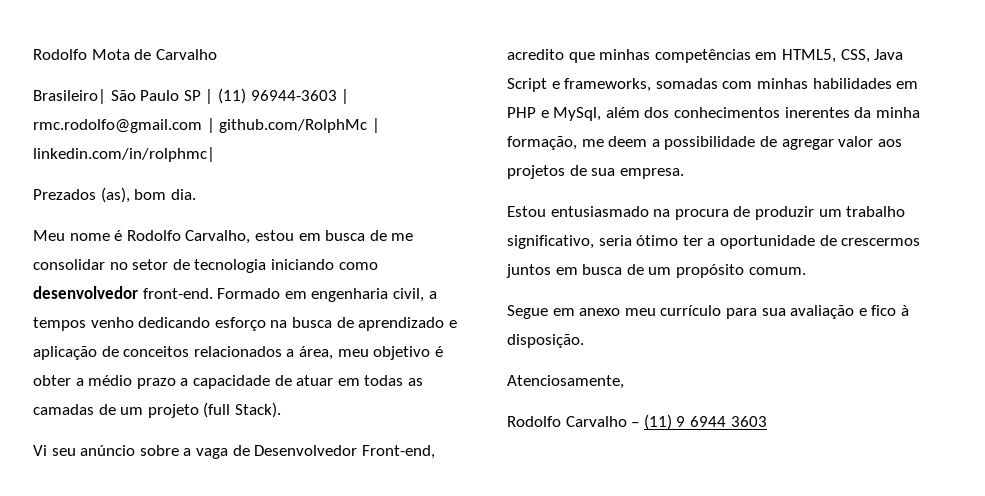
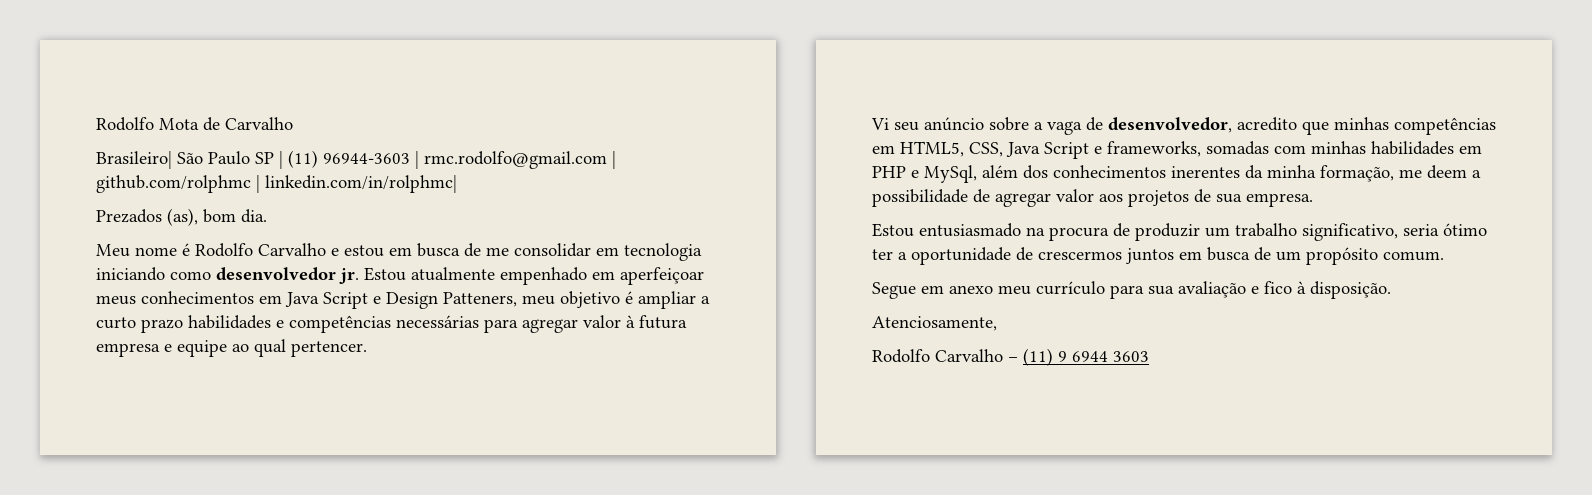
- Brasileiro| São Paulo SP | (11) 96944-3603 | rmc.rodolfo@gmail.com | github.com/RolphMc | linkedin.com/in/rolphmc|
+ Brasileiro| São Paulo SP | (11) 96944-3603 | rmc.rodolfo@gmail.com | github.com/rolphmc | linkedin.com/in/rolphmc|
- Meu nome é Rodolfo Carvalho, estou em busca de me consolidar no setor de tecnologia iniciando como desenvolvedor front-end. Formado em engenharia civil, a tempos venho dedicando esforço na busca de aprendizado e aplicação de conceitos relacionados a área, meu objetivo é obter a médio prazo a capacidade de atuar em todas as camadas de um projeto (full Stack).
+ Meu nome é Rodolfo Carvalho e estou em busca de me consolidar em tecnologia iniciando como desenvolvedor jr. Estou atualmente empenhado em aperfeiçoar meus conhecimentos em Java Script e Design Patteners, meu objetivo é ampliar a curto prazo habilidades e competências necessárias para agregar valor à futura empresa e equipe ao qual pertencer.
- Vi seu anúncio sobre a vaga de Desenvolvedor Front-end, acredito que minhas competências em HTML5, CSS, Java Script e frameworks, somadas com minhas habilidades em PHP e MySql, além dos conhecimentos inerentes da minha formação, me deem a possibilidade de agregar valor aos projetos de sua empresa.
+ Vi seu anúncio sobre a vaga de desenvolvedor, acredito que minhas competências em HTML5, CSS, Java Script e frameworks, somadas com minhas habilidades em PHP e MySql, além dos conhecimentos inerentes da minha formação, me deem a possibilidade de agregar valor aos projetos de sua empresa.

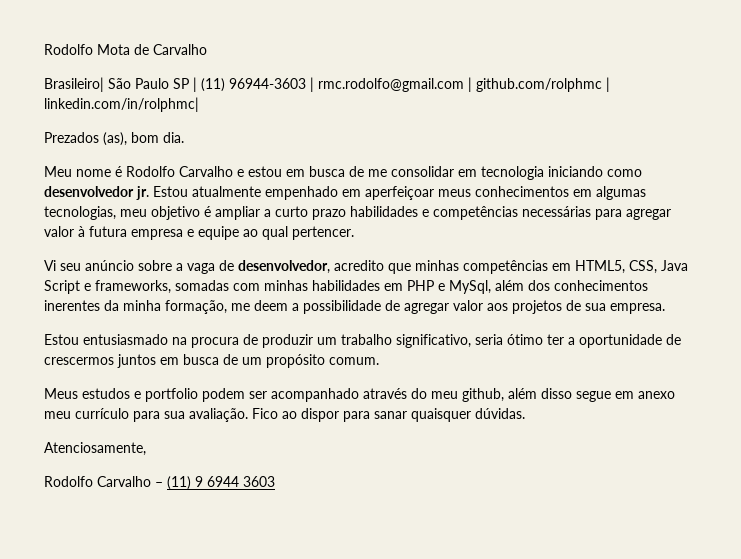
- Estou atualmente empenhado em aperfeiçoar meus conhecimentos em Java Script e Design Patteners, meu objetivo é ampliar a curto prazo habilidades e competências necessárias para agregar valor à futura empresa e equipe ao qual pertencer.
+ Estou atualmente empenhado em aperfeiçoar meus conhecimentos em algumas tecnologias, meu objetivo é ampliar a curto prazo habilidades e competências necessárias para agregar valor à futura empresa e equipe ao qual pertencer.
- Segue em anexo meu currículo para sua avaliação e fico à disposição.
+ Meus estudos e portfolio podem ser acompanhado através do meu github, além disso segue em anexo meu currículo para sua avaliação. Fico ao dispor para sanar quaisquer dúvidas.

